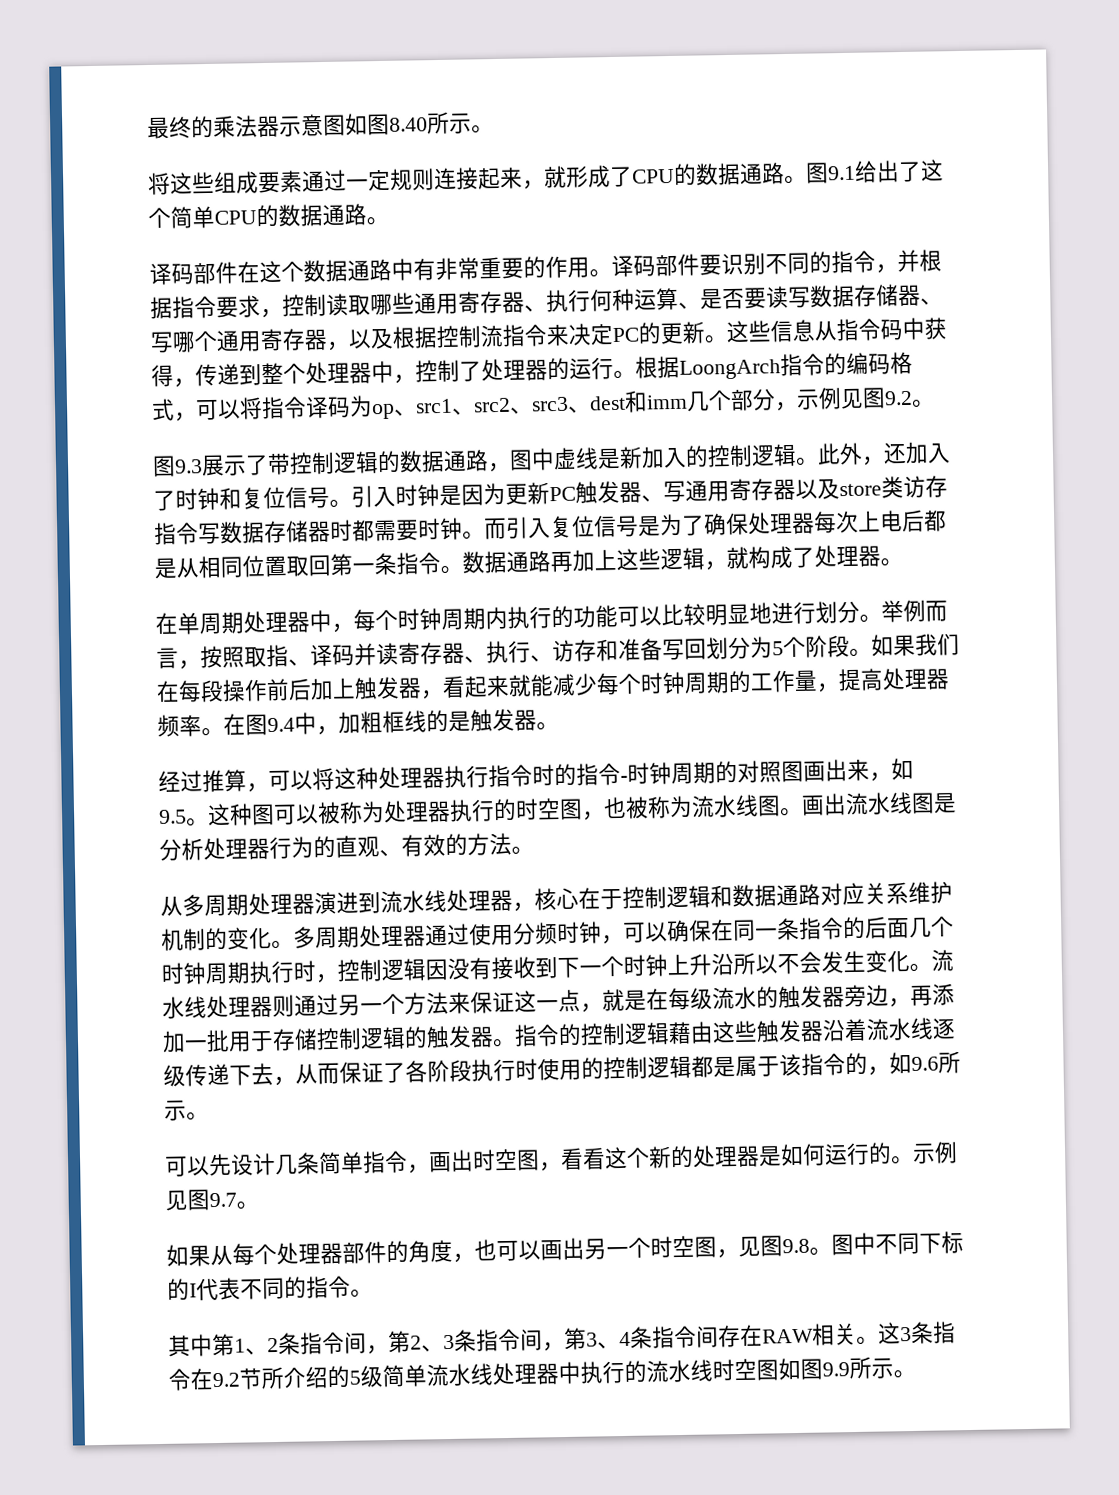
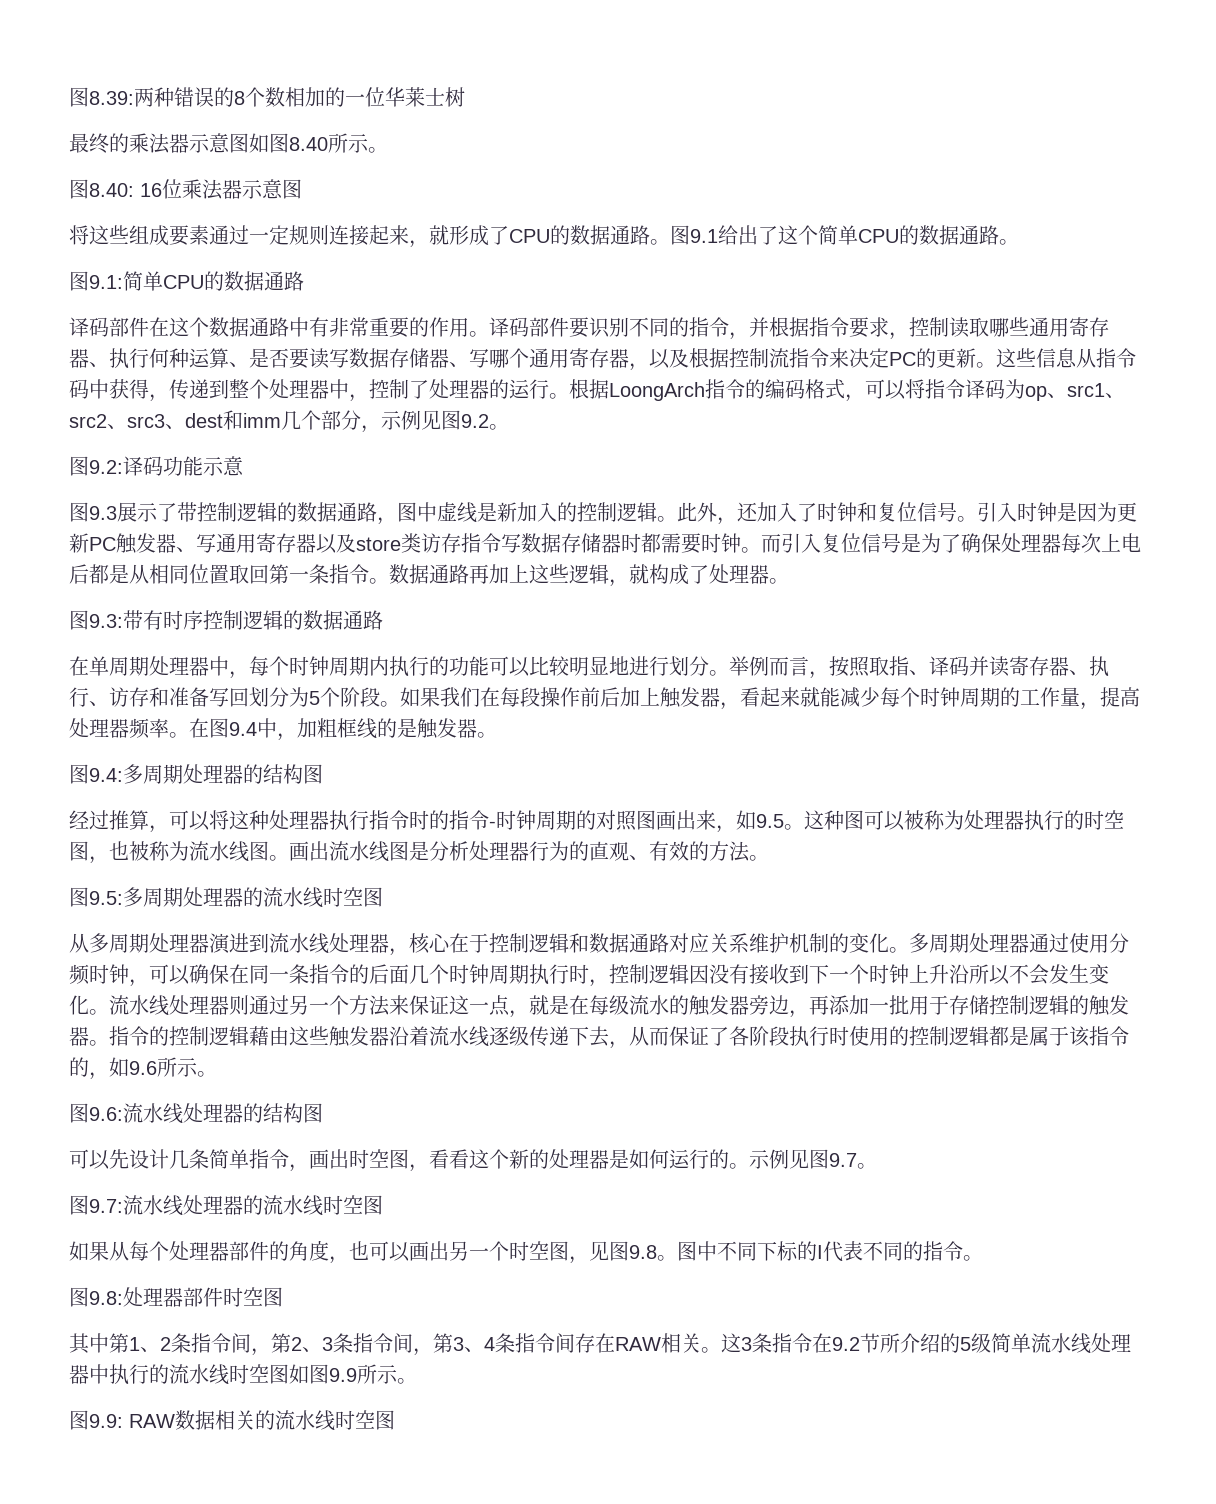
+ 图8.39:两种错误的8个数相加的一位华莱士树
+ 图8.40: 16位乘法器示意图
+ 图9.1:简单CPU的数据通路
+ 图9.2:译码功能示意
+ 图9.3:带有时序控制逻辑的数据通路
+ 图9.4:多周期处理器的结构图
+ 图9.5:多周期处理器的流水线时空图
+ 图9.6:流水线处理器的结构图
+ 图9.7:流水线处理器的流水线时空图
+ 图9.8:处理器部件时空图
+ 图9.9: RAW数据相关的流水线时空图

